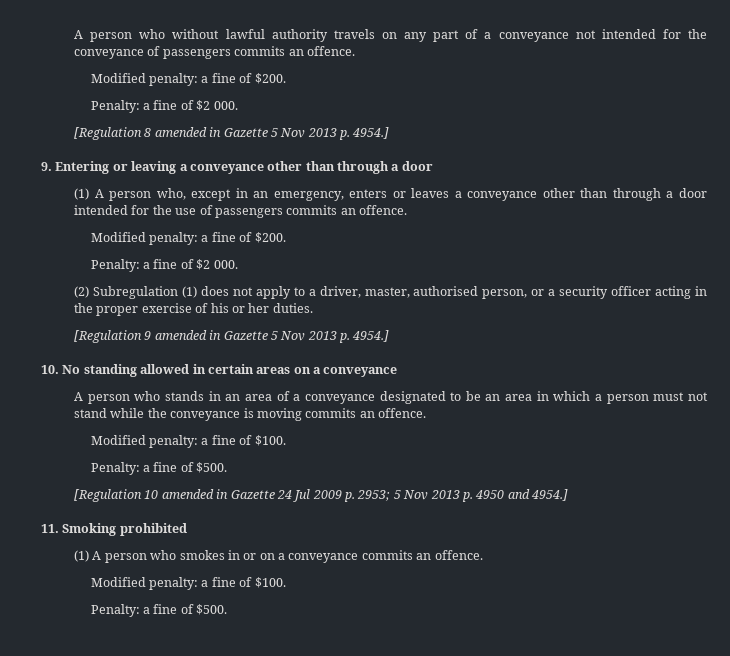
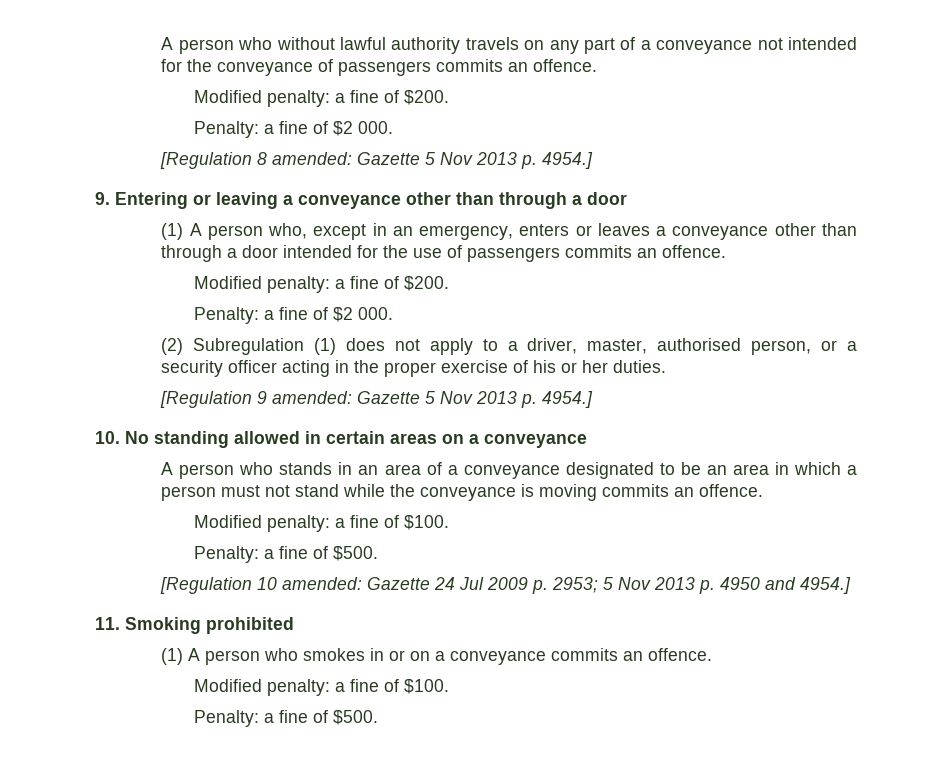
- [Regulation 8 amended in Gazette 5 Nov 2013 p. 4954.]
+ [Regulation 8 amended: Gazette 5 Nov 2013 p. 4954.]
- [Regulation 9 amended in Gazette 5 Nov 2013 p. 4954.]
+ [Regulation 9 amended: Gazette 5 Nov 2013 p. 4954.]
- [Regulation 10 amended in Gazette 24 Jul 2009 p. 2953; 5 Nov 2013 p. 4950 and 4954.]
+ [Regulation 10 amended: Gazette 24 Jul 2009 p. 2953; 5 Nov 2013 p. 4950 and 4954.]

